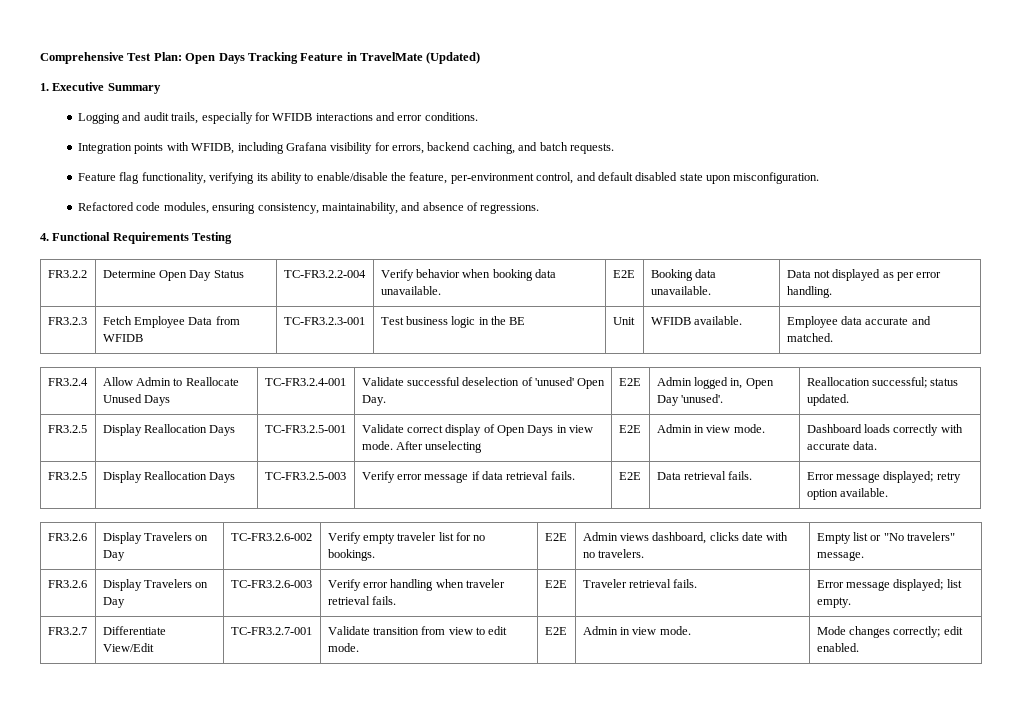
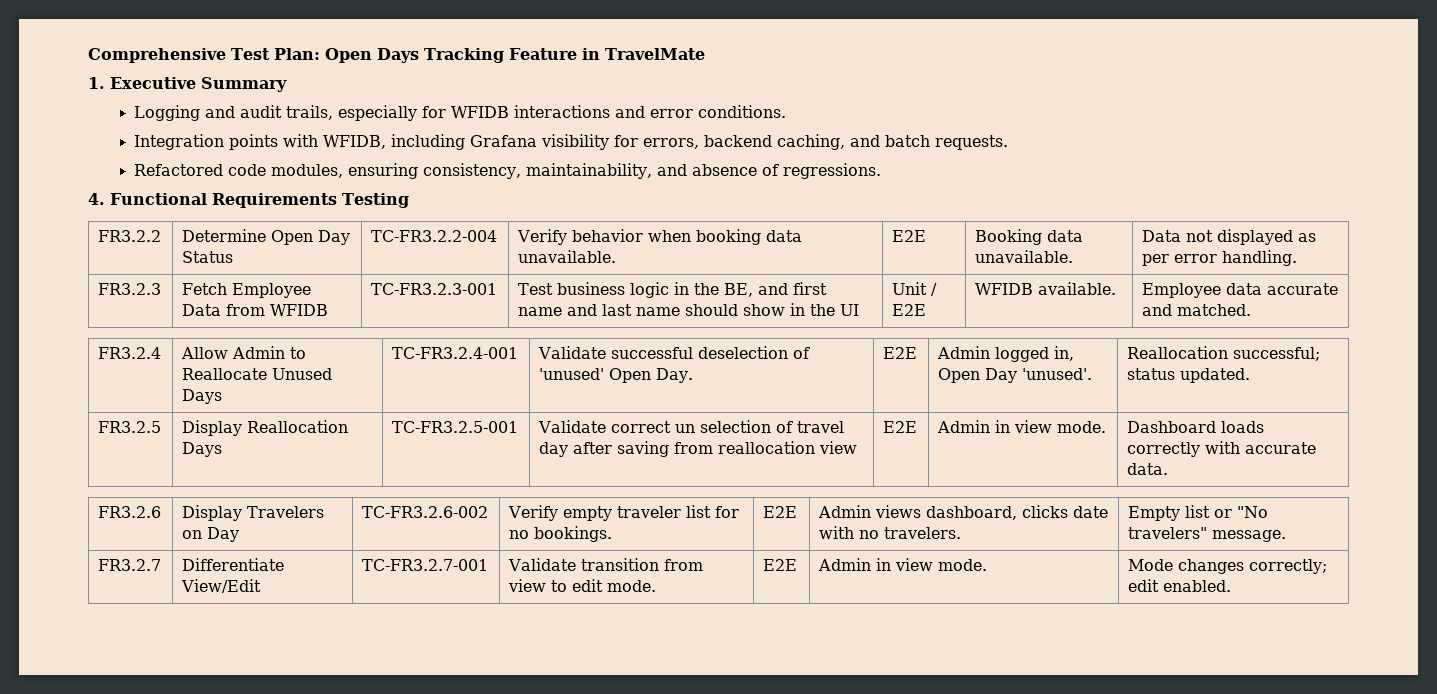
- Comprehensive Test Plan: Open Days Tracking Feature in TravelMate (Updated)
+ Comprehensive Test Plan: Open Days Tracking Feature in TravelMate
- Feature flag functionality, verifying its ability to enable/disable the feature, per-environment control, and default disabled state upon misconfiguration.
- FR3.2.3 | Fetch Employee Data from WFIDB | TC-FR3.2.3-001 | Test business logic in the BE | Unit | WFIDB available. | Employee data accurate and matched.
+ FR3.2.3 | Fetch Employee Data from WFIDB | TC-FR3.2.3-001 | Test business logic in the BE, and first name and last name should show in the UI | Unit / E2E | WFIDB available. | Employee data accurate and matched.
- FR3.2.5 | Display Reallocation Days | TC-FR3.2.5-001 | Validate correct display of Open Days in view mode. After unselecting | E2E | Admin in view mode. | Dashboard loads correctly with accurate data.
+ FR3.2.5 | Display Reallocation Days | TC-FR3.2.5-001 | Validate correct un selection of travel day after saving from reallocation view | E2E | Admin in view mode. | Dashboard loads correctly with accurate data.
- FR3.2.5 | Display Reallocation Days | TC-FR3.2.5-003 | Verify error message if data retrieval fails. | E2E | Data retrieval fails. | Error message displayed; retry option available.
- FR3.2.6 | Display Travelers on Day | TC-FR3.2.6-003 | Verify error handling when traveler retrieval fails. | E2E | Traveler retrieval fails. | Error message displayed; list empty.

